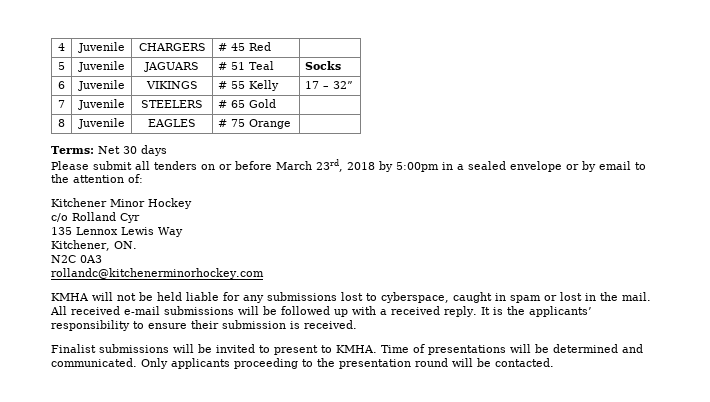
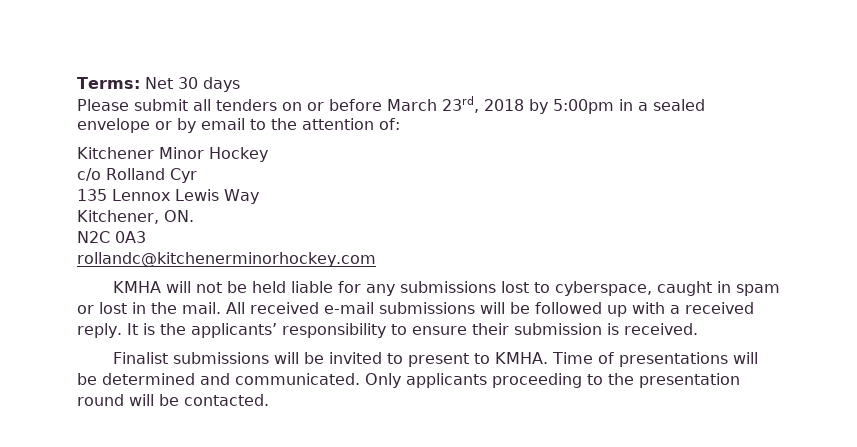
- 4 | Juvenile | CHARGERS | # 45 Red |
- 5 | Juvenile | JAGUARS | # 51 Teal | Socks
- 6 | Juvenile | VIKINGS | # 55 Kelly | 17 – 32”
- 7 | Juvenile | STEELERS | # 65 Gold |
- 8 | Juvenile | EAGLES | # 75 Orange |

